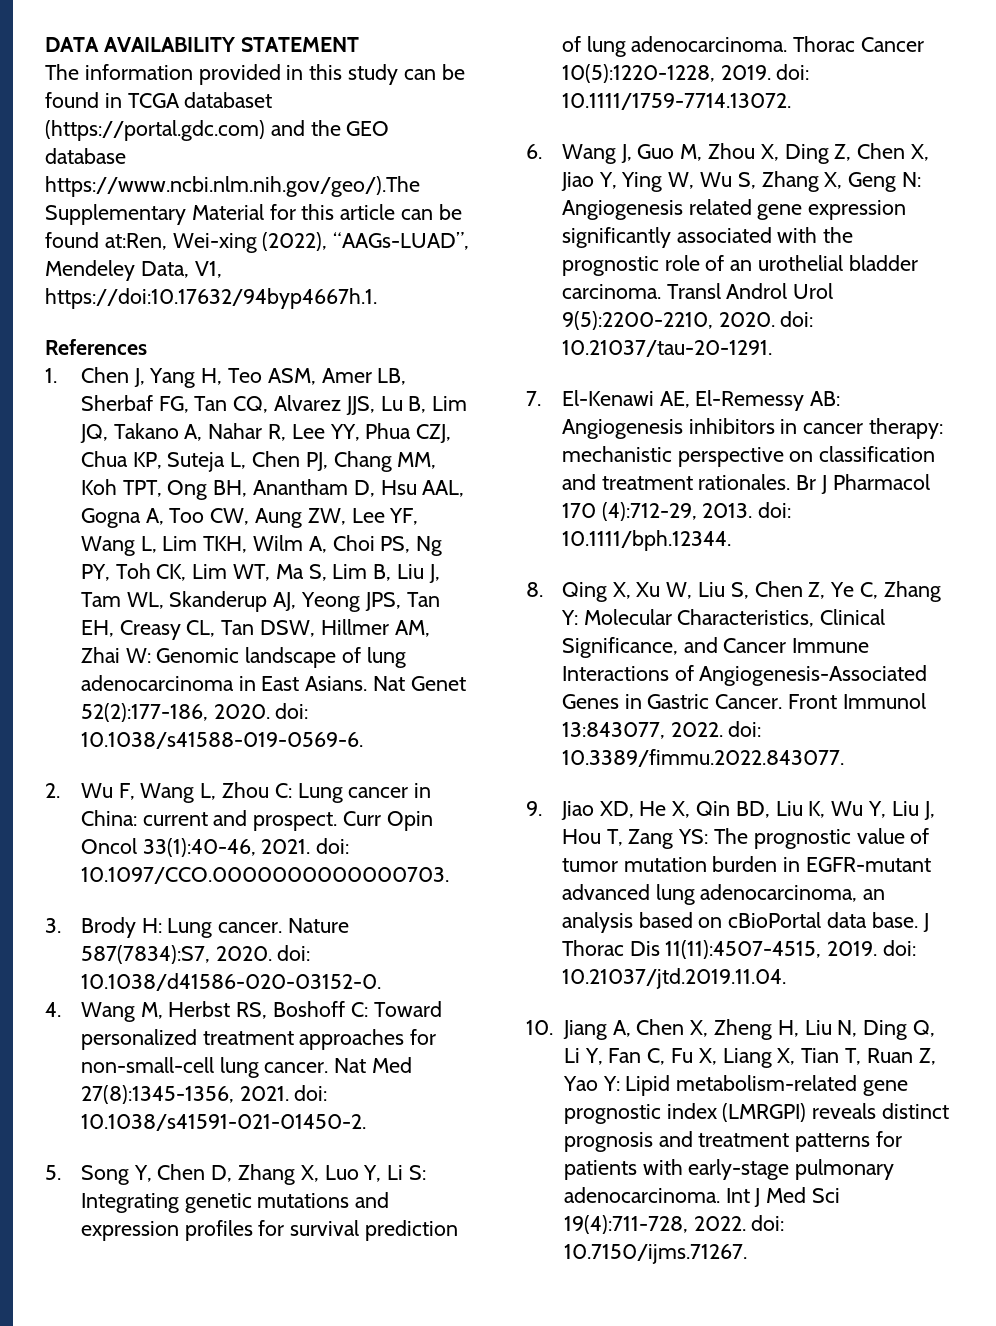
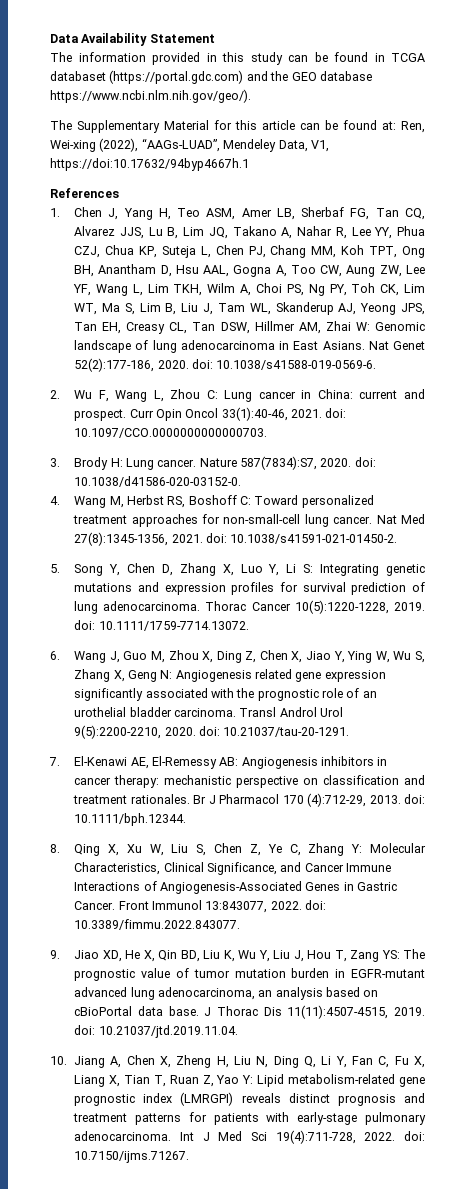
- DATA AVAILABILITY STATEMENT
+ Data Availability Statement
- The information provided in this study can be found in TCGA databaset (https://portal.gdc.com) and the GEO database https://www.ncbi.nlm.nih.gov/geo/).The Supplementary Material for this article can be found at:Ren, Wei-xing (2022), “AAGs-LUAD”, Mendeley Data, V1, https://doi:10.17632/94byp4667h.1.
+ The information provided in this study can be found in TCGA databaset (https://portal.gdc.com) and the GEO database https://www.ncbi.nlm.nih.gov/geo/).
+ The Supplementary Material for this article can be found at: Ren, Wei-xing (2022), “AAGs-LUAD”, Mendeley Data, V1, https://doi:10.17632/94byp4667h.1

